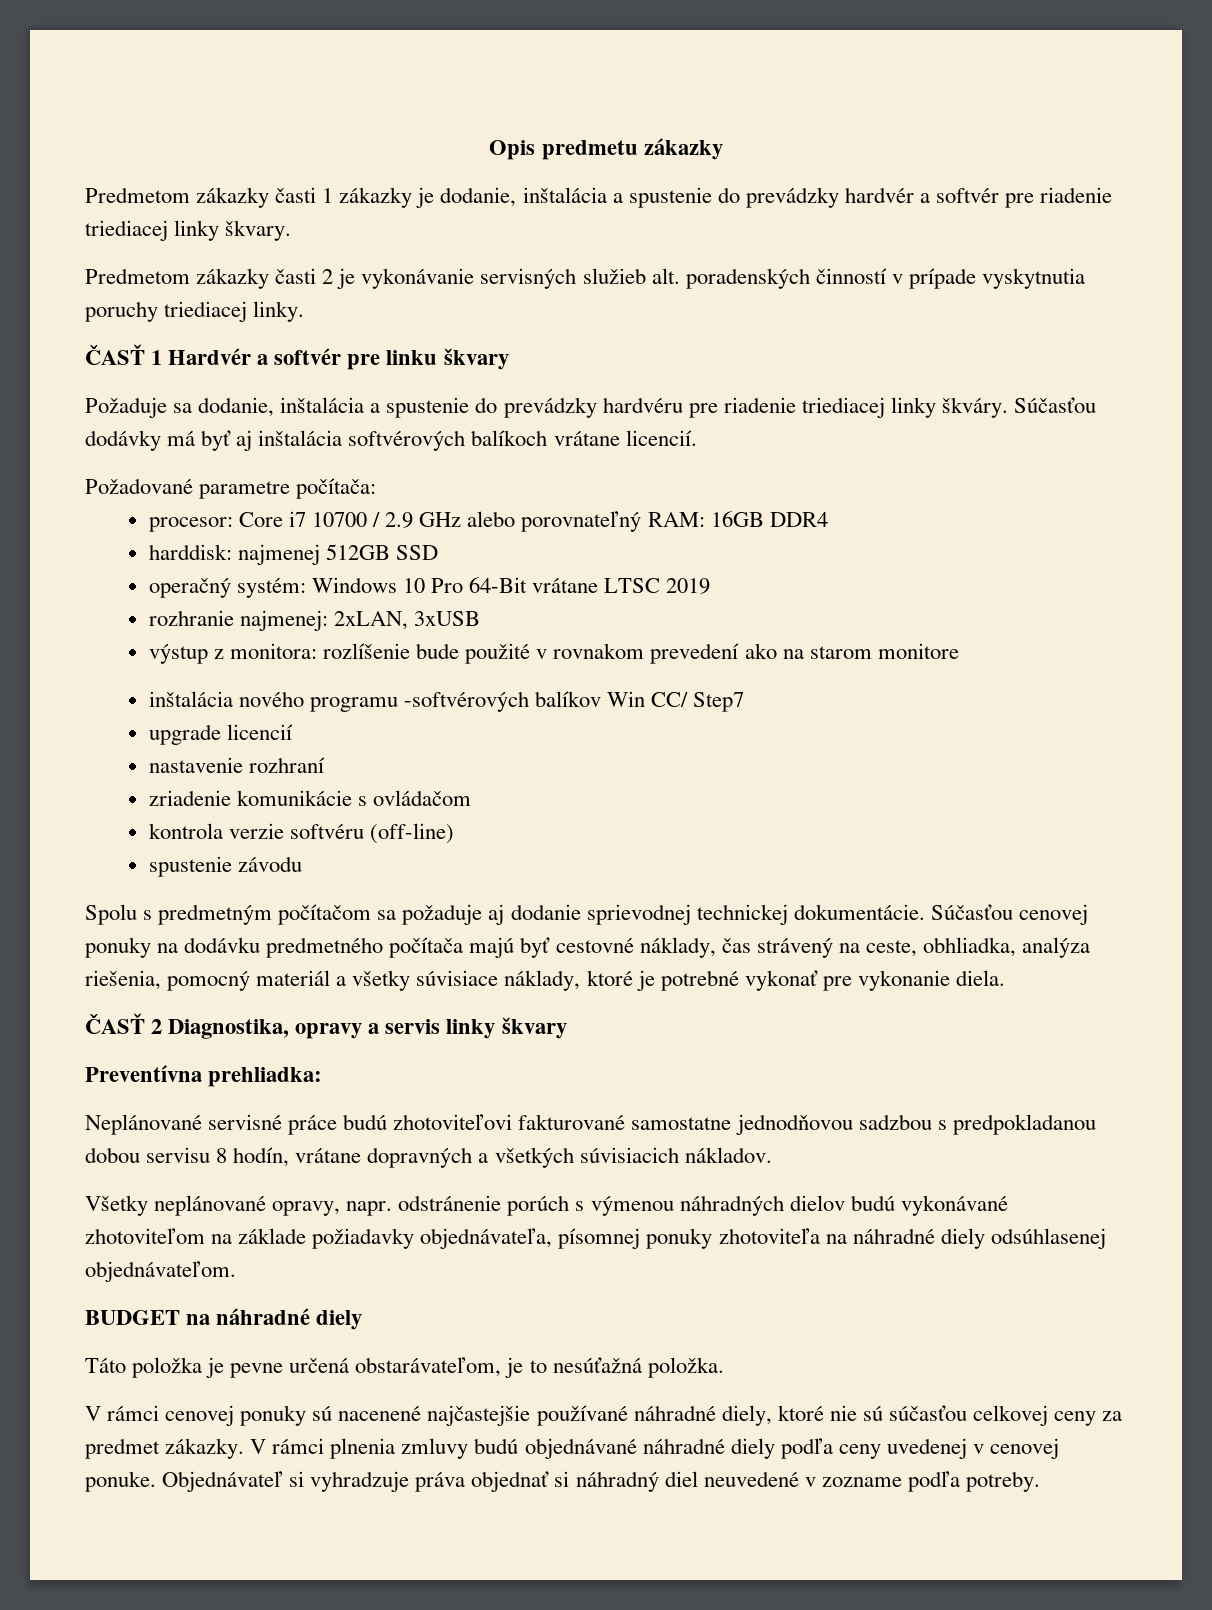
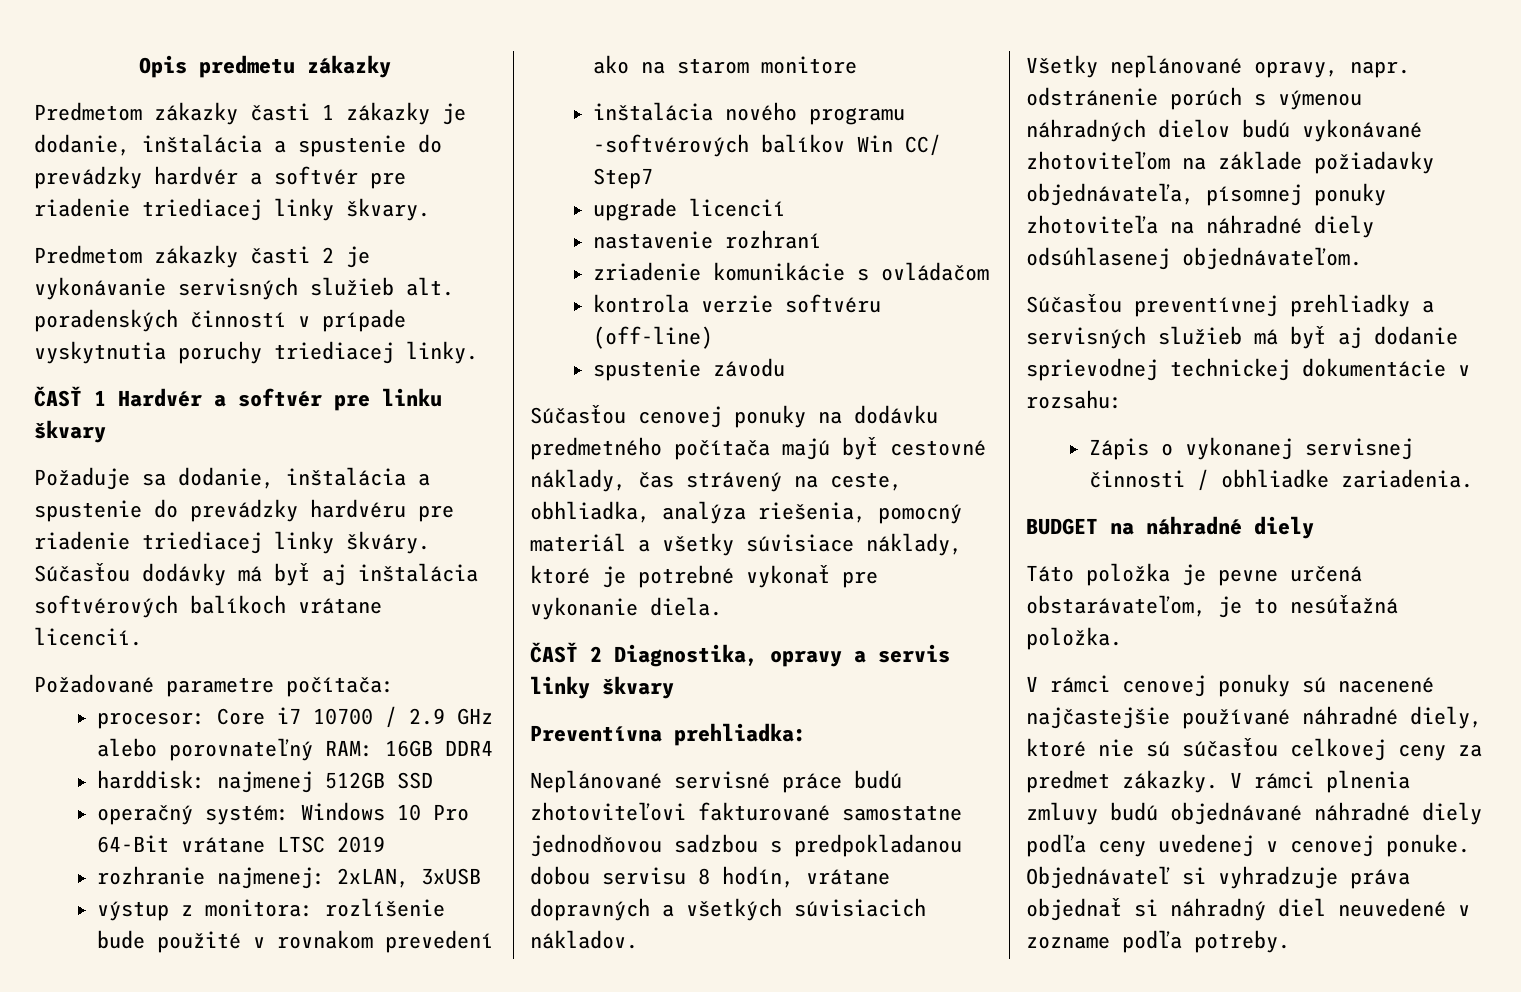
- Spolu s predmetným počítačom sa požaduje aj dodanie sprievodnej technickej dokumentácie.
+ Súčasťou preventívnej prehliadky a servisných služieb má byť aj dodanie sprievodnej technickej dokumentácie v rozsahu:
+ Zápis o vykonanej servisnej činnosti / obhliadke zariadenia.

